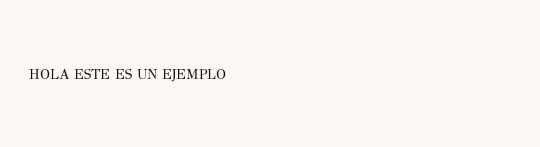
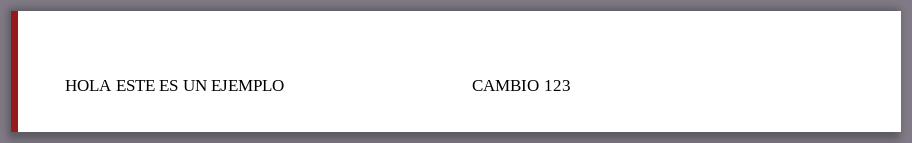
+ CAMBIO 123

